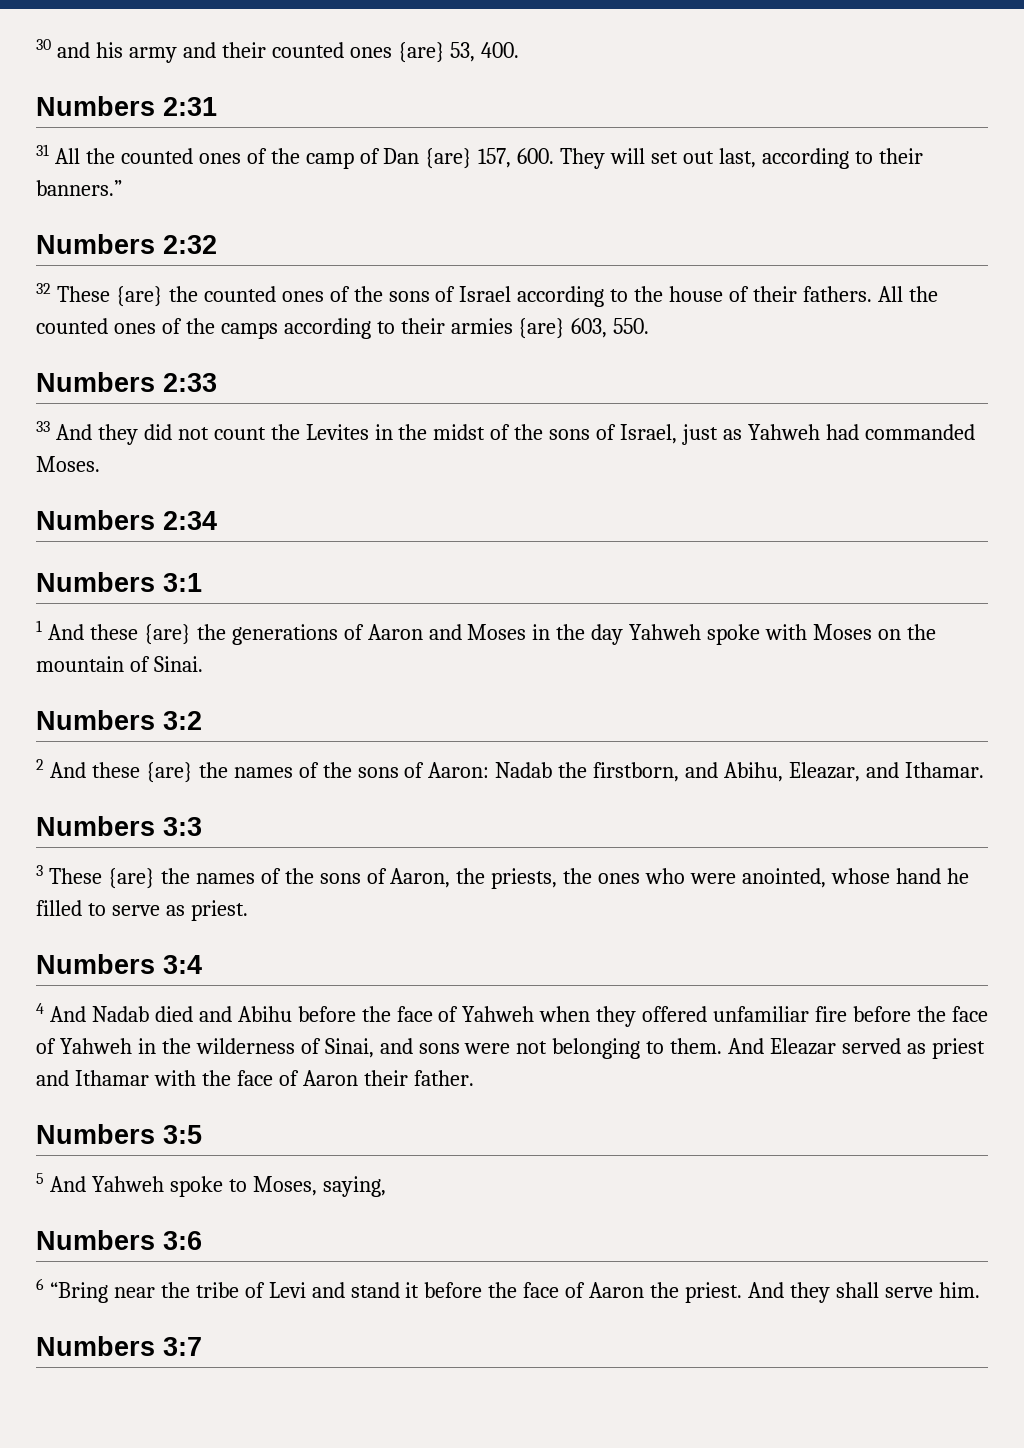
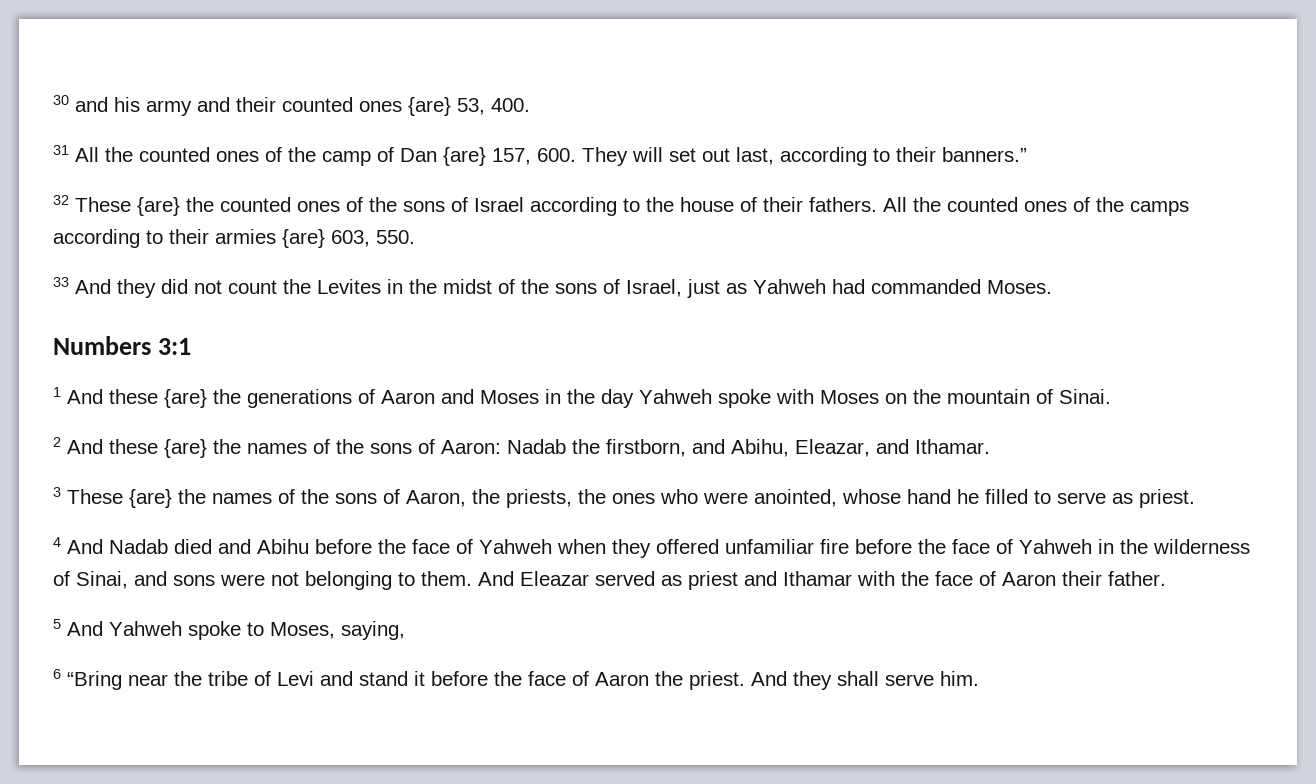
- Numbers 2:31
- Numbers 2:32
- Numbers 2:33
- Numbers 2:34
- Numbers 3:2
- Numbers 3:3
- Numbers 3:4
- Numbers 3:5
- Numbers 3:6
- Numbers 3:7

